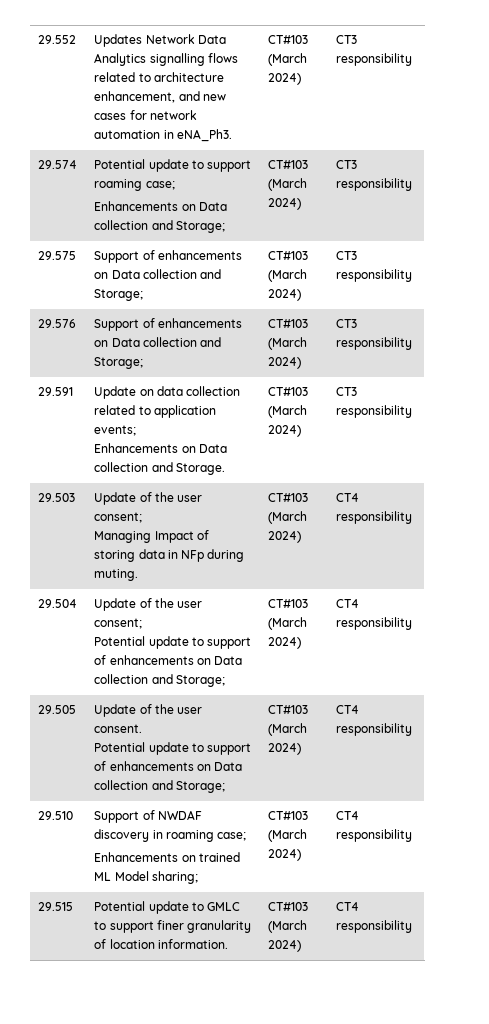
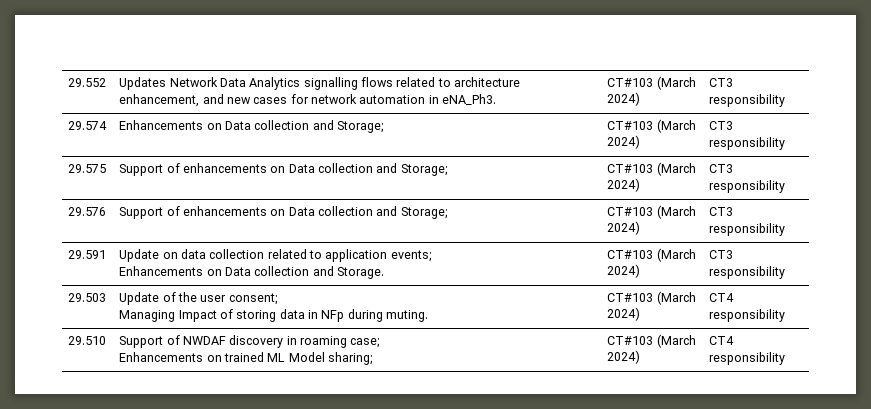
- 29.574 | Potential update to support roaming case;
- Enhancements on Data collection and Storage; | CT#103 (March 2024) | CT3 responsibility
+ 29.574 | Enhancements on Data collection and Storage; | CT#103 (March 2024) | CT3 responsibility
- 29.504 | Update of the user consent;
- Potential update to support of enhancements on Data collection and Storage; | CT#103 (March 2024) | CT4 responsibility
- 29.505 | Update of the user consent.
- Potential update to support of enhancements on Data collection and Storage; | CT#103 (March 2024) | CT4 responsibility
- 29.515 | Potential update to GMLC to support finer granularity of location information. | CT#103 (March 2024) | CT4 responsibility

